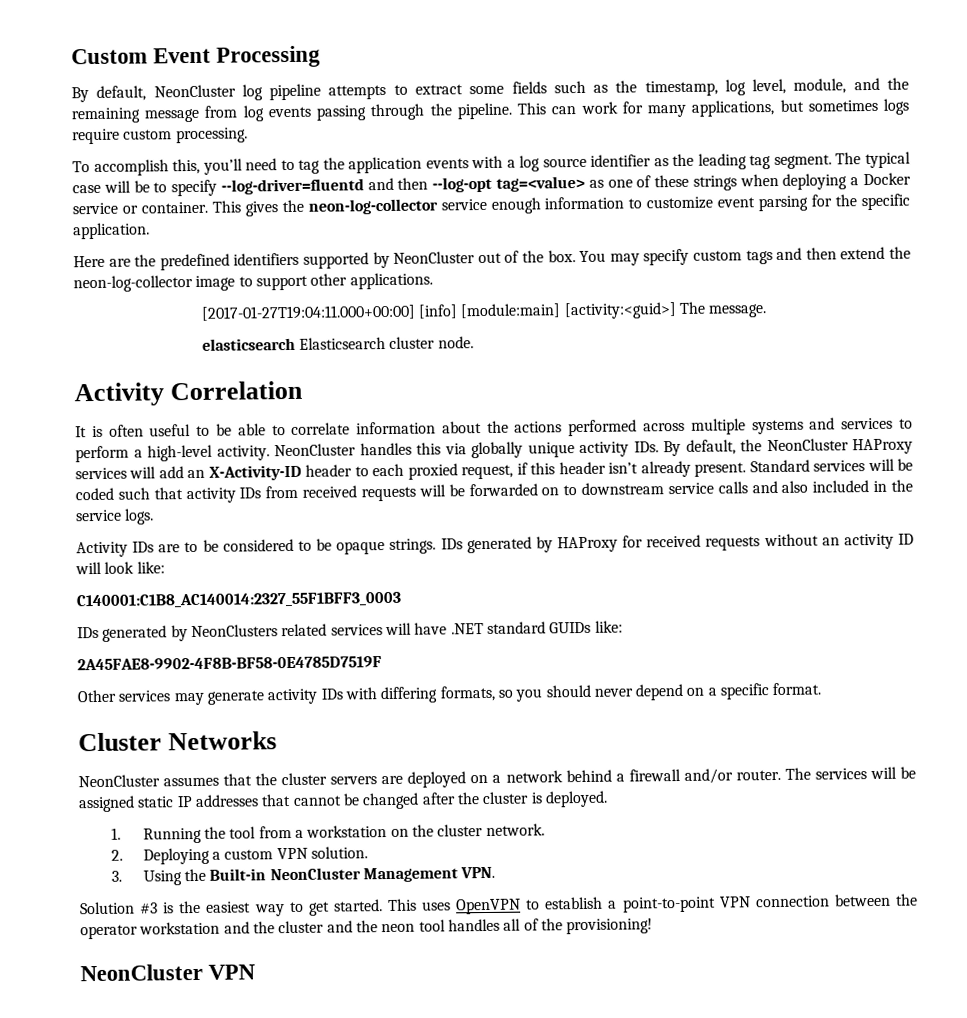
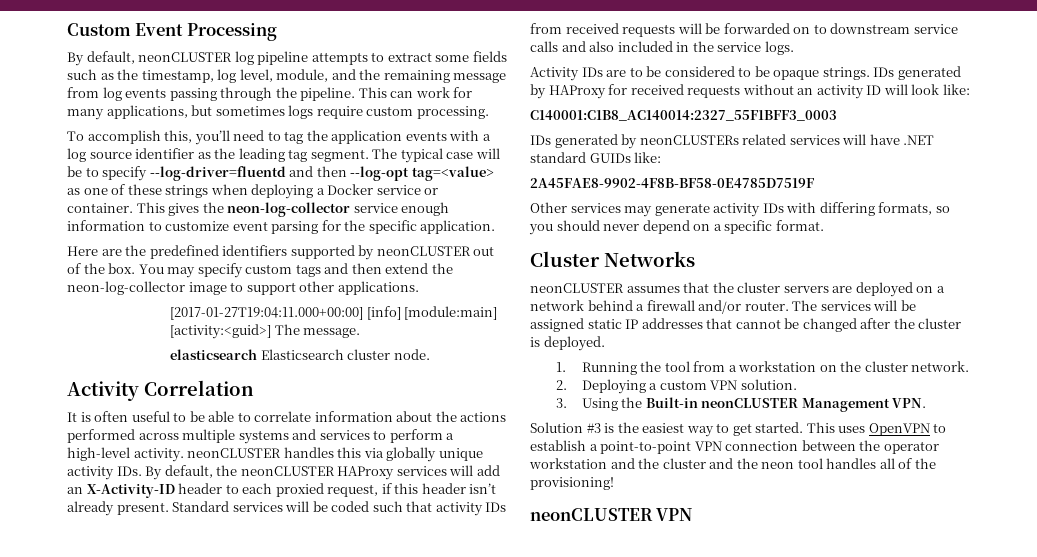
- By default, NeonCluster log pipeline attempts to extract some fields such as the timestamp, log level, module, and the remaining message from log events passing through the pipeline.
+ By default, neonCLUSTER log pipeline attempts to extract some fields such as the timestamp, log level, module, and the remaining message from log events passing through the pipeline.
- Here are the predefined identifiers supported by NeonCluster out of the box.
+ Here are the predefined identifiers supported by neonCLUSTER out of the box.
- It is often useful to be able to correlate information about the actions performed across multiple systems and services to perform a high-level activity. NeonCluster handles this via globally unique activity IDs. By default, the NeonCluster HAProxy services will add an X-Activity-ID header to each proxied request, if this header isn’t already present.
+ It is often useful to be able to correlate information about the actions performed across multiple systems and services to perform a high-level activity. neonCLUSTER handles this via globally unique activity IDs. By default, the neonCLUSTER HAProxy services will add an X-Activity-ID header to each proxied request, if this header isn’t already present.
- IDs generated by NeonClusters related services will have .NET standard GUIDs like:
+ IDs generated by neonCLUSTERs related services will have .NET standard GUIDs like:
- NeonCluster assumes that the cluster servers are deployed on a network behind a firewall and/or router.
+ neonCLUSTER assumes that the cluster servers are deployed on a network behind a firewall and/or router.
- 3. Using the Built-in NeonCluster Management VPN.
+ 3. Using the Built-in neonCLUSTER Management VPN.
- NeonCluster VPN
+ neonCLUSTER VPN

